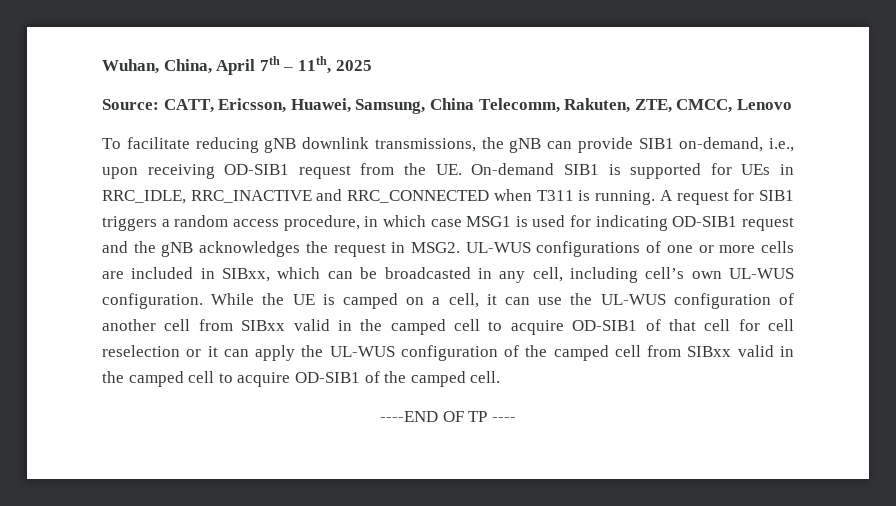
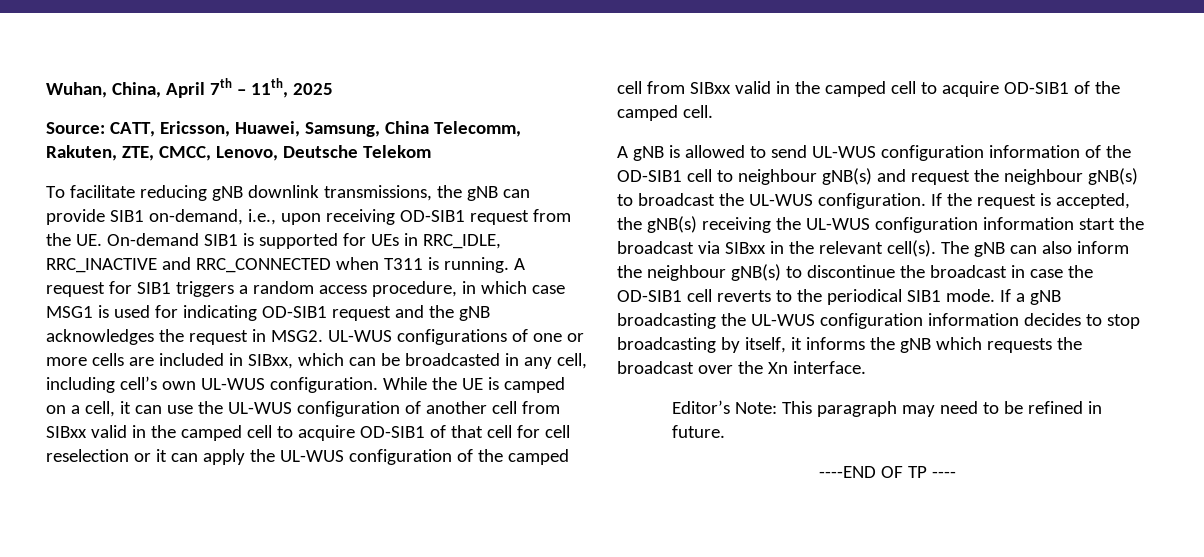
- Source: CATT, Ericsson, Huawei, Samsung, China Telecomm, Rakuten, ZTE, CMCC, Lenovo
+ Source: CATT, Ericsson, Huawei, Samsung, China Telecomm, Rakuten, ZTE, CMCC, Lenovo, Deutsche Telekom
+ A gNB is allowed to send UL-WUS configuration information of the OD-SIB1 cell to neighbour gNB(s) and request the neighbour gNB(s) to broadcast the UL-WUS configuration. If the request is accepted, the gNB(s) receiving the UL-WUS configuration information start the broadcast via SIBxx in the relevant cell(s). The gNB can also inform the neighbour gNB(s) to discontinue the broadcast in case the OD-SIB1 cell reverts to the periodical SIB1 mode. If a gNB broadcasting the UL-WUS configuration information decides to stop broadcasting by itself, it informs the gNB which requests the broadcast over the Xn interface.
+ Editor’s Note: This paragraph may need to be refined in future.

